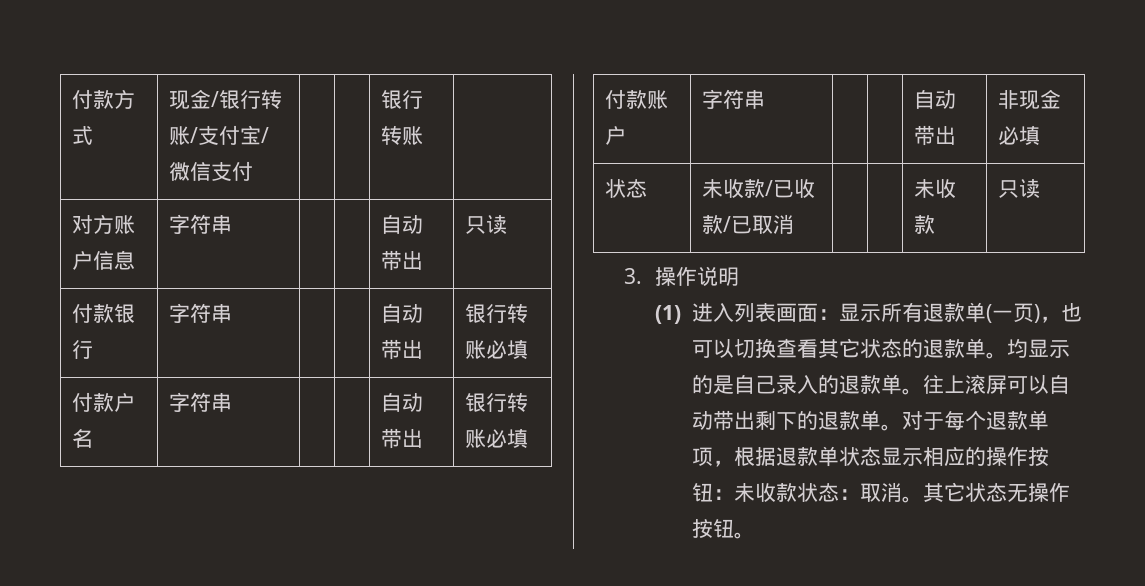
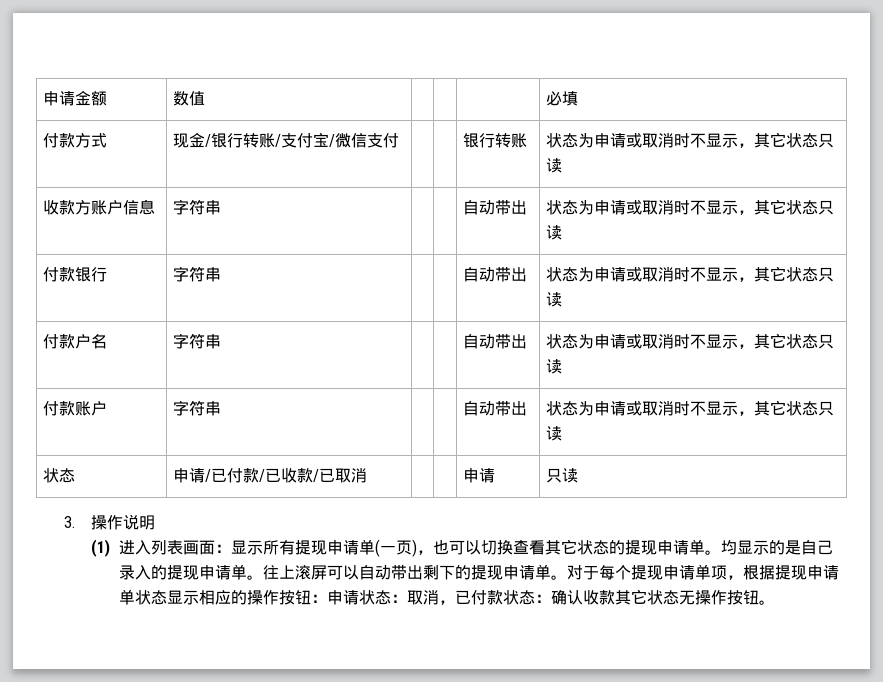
+ 申请金额 | 数值 | | | | 必填
- 付款方式 | 现金/银行转账/支付宝/微信支付 | | | 银行转账 |
- 对方账户信息 | 字符串 | | | 自动带出 | 只读
+ 付款方式 | 现金/银行转账/支付宝/微信支付 | | | 银行转账 | 状态为申请或取消时不显示，其它状态只读
+ 收款方账户信息 | 字符串 | | | 自动带出 | 状态为申请或取消时不显示，其它状态只读
- 付款银行 | 字符串 | | | 自动带出 | 银行转账必填
+ 付款银行 | 字符串 | | | 自动带出 | 状态为申请或取消时不显示，其它状态只读
- 付款户名 | 字符串 | | | 自动带出 | 银行转账必填
+ 付款户名 | 字符串 | | | 自动带出 | 状态为申请或取消时不显示，其它状态只读
- 付款账户 | 字符串 | | | 自动带出 | 非现金必填
- 状态 | 未收款/已收款/已取消 | | | 未收款 | 只读
+ 付款账户 | 字符串 | | | 自动带出 | 状态为申请或取消时不显示，其它状态只读
+ 状态 | 申请/已付款/已收款/已取消 | | | 申请 | 只读
- (1)进入列表画面：显示所有退款单(一页)，也可以切换查看其它状态的退款单。
+ (1)进入列表画面：显示所有提现申请单(一页)，也可以切换查看其它状态的提现申请单。
- 均显示的是自己录入的退款单。
+ 均显示的是自己录入的提现申请单。
- 往上滚屏可以自动带出剩下的退款单。
+ 往上滚屏可以自动带出剩下的提现申请单。
- 对于每个退款单项，根据退款单状态显示相应的操作按钮：未收款状态：取消。其它状态无操作按钮。
+ 对于每个提现申请单项，根据提现申请单状态显示相应的操作按钮：申请状态：取消，已付款状态：确认收款其它状态无操作按钮。

